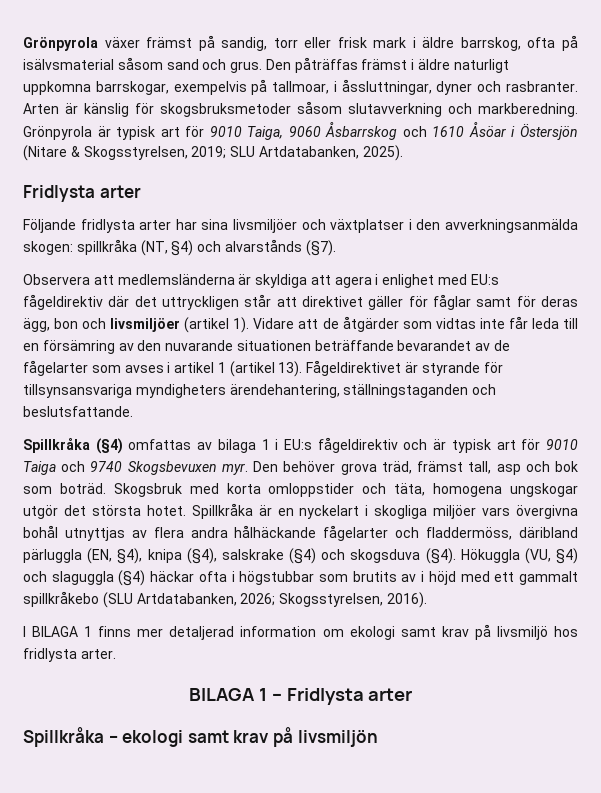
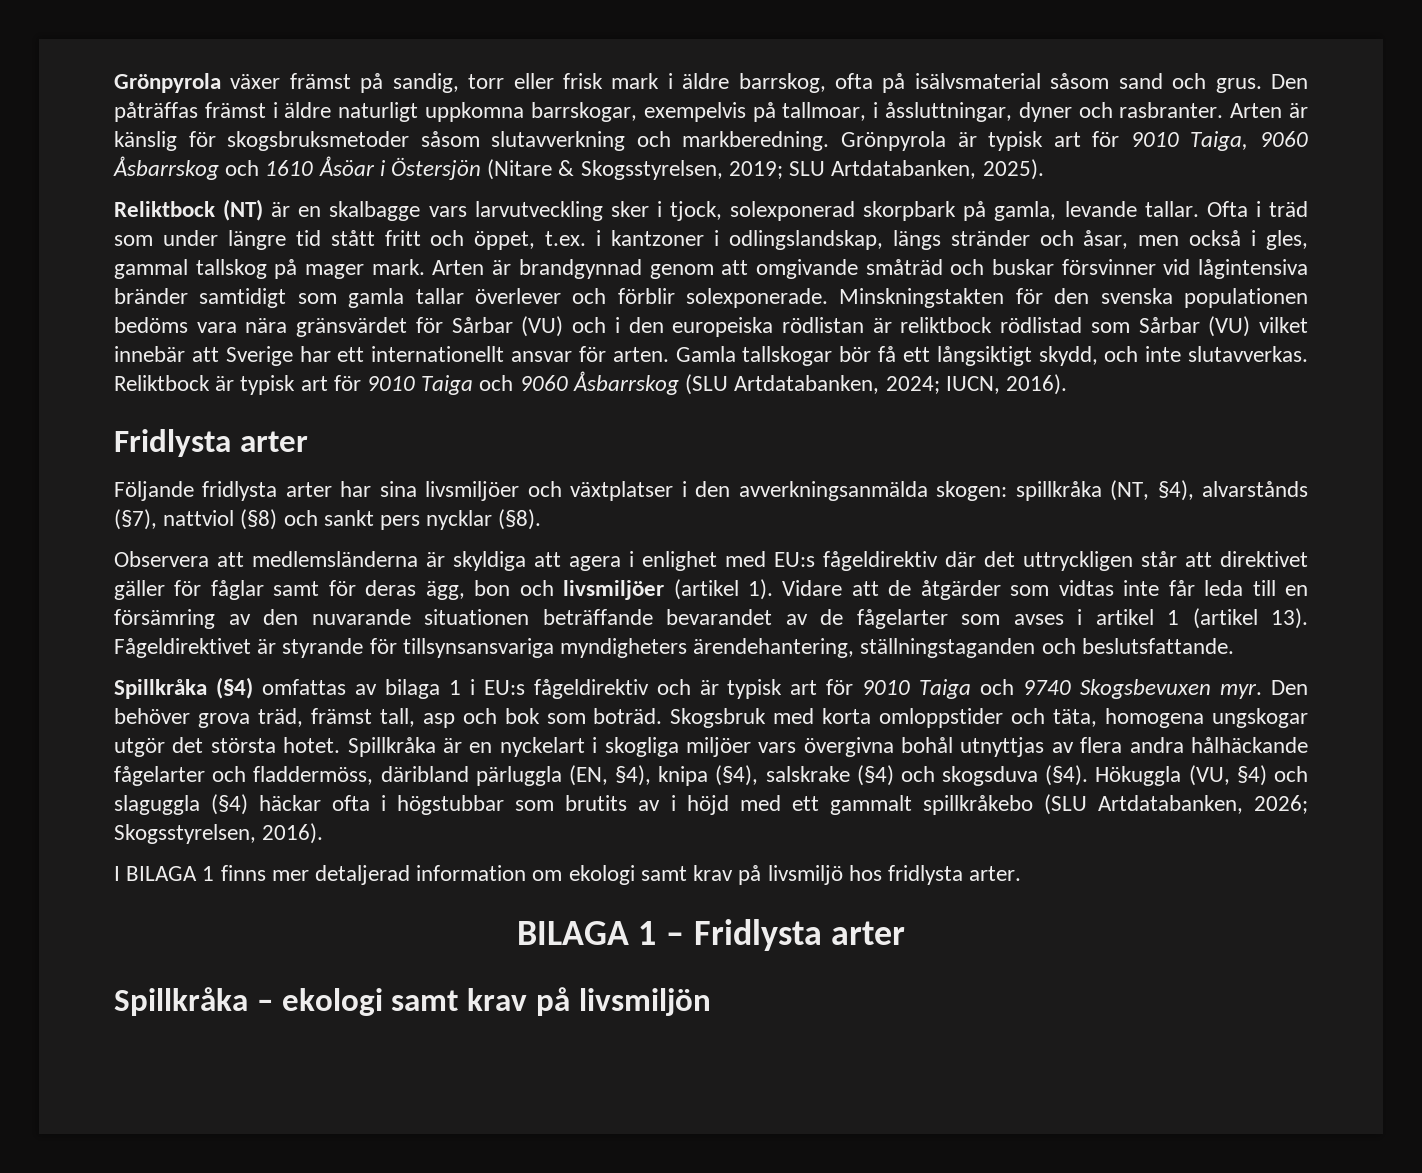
+ Reliktbock (NT) är en skalbagge vars larvutveckling sker i tjock, solexponerad skorpbark på gamla, levande tallar. Ofta i träd som under längre tid stått fritt och öppet, t.ex. i kantzoner i odlingslandskap, längs stränder och åsar, men också i gles, gammal tallskog på mager mark. Arten är brandgynnad genom att omgivande småträd och buskar försvinner vid lågintensiva bränder samtidigt som gamla tallar överlever och förblir solexponerade. Minskningstakten för den svenska populationen bedöms vara nära gränsvärdet för Sårbar (VU) och i den europeiska rödlistan är reliktbock rödlistad som Sårbar (VU) vilket innebär att Sverige har ett internationellt ansvar för arten. Gamla tallskogar bör få ett långsiktigt skydd, och inte slutavverkas. Reliktbock är typisk art för 9010 Taiga och 9060 Åsbarrskog (SLU Artdatabanken, 2024; IUCN, 2016).
- Följande fridlysta arter har sina livsmiljöer och växtplatser i den avverkningsanmälda skogen: spillkråka (NT, §4) och alvarstånds (§7).
+ Följande fridlysta arter har sina livsmiljöer och växtplatser i den avverkningsanmälda skogen: spillkråka (NT, §4), alvarstånds (§7), nattviol (§8) och sankt pers nycklar (§8).

